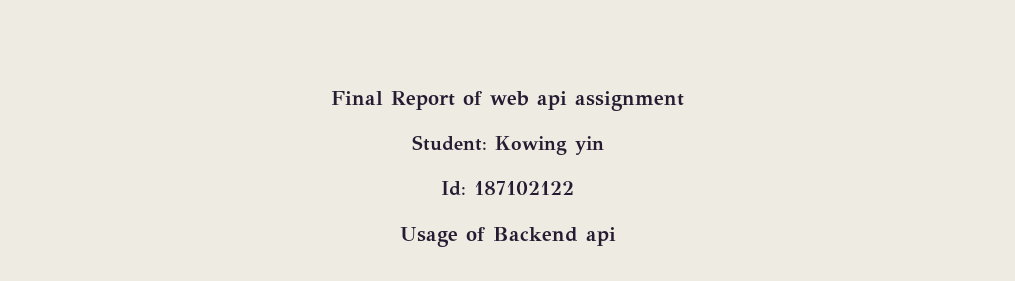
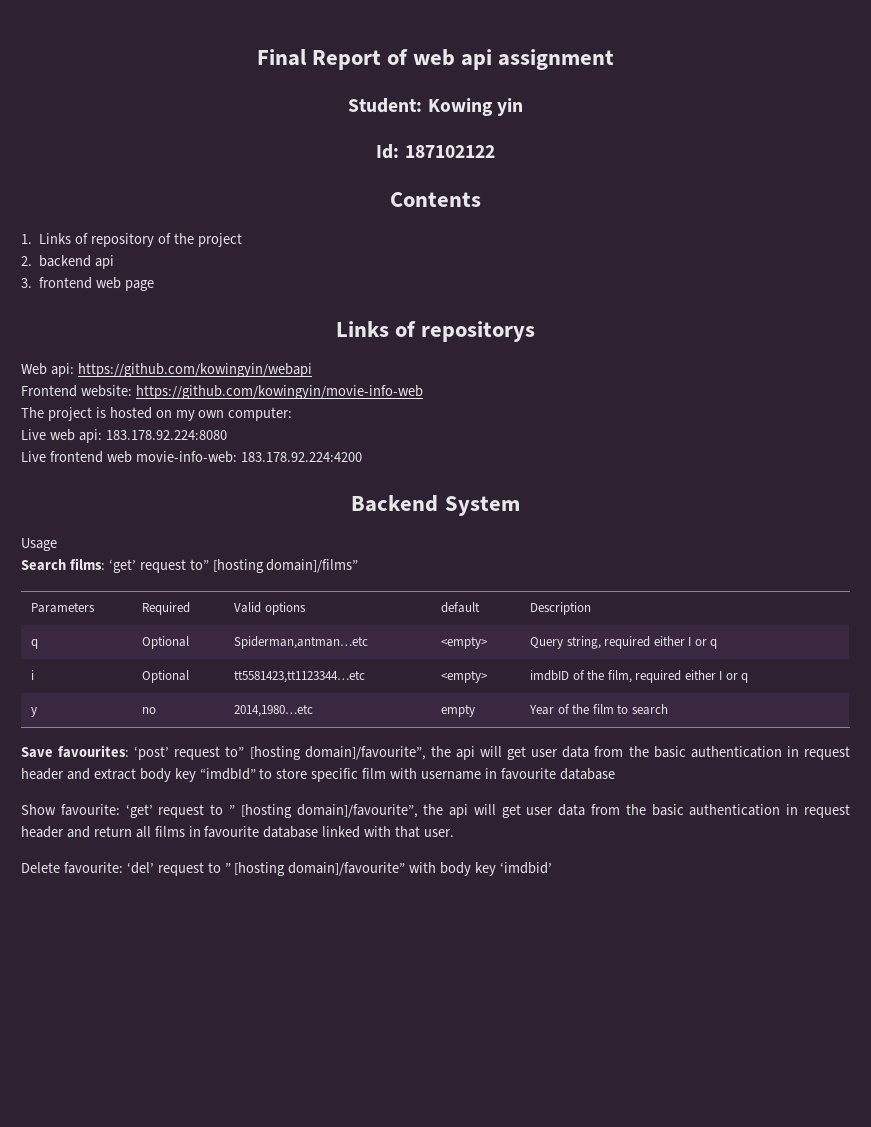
- Usage of Backend api
+ Contents
+ 1. Links of repository of the project
+ 2. backend api
+ 3. frontend web page
+ Links of repositorys
+ Web api: https://github.com/kowingyin/webapi
+ Frontend website: https://github.com/kowingyin/movie-info-web
+ The project is hosted on my own computer:
+ Live web api: 183.178.92.224:8080
+ Live frontend web movie-info-web: 183.178.92.224:4200
+ Backend System
+ Usage
+ Search films: ‘get’ request to” [hosting domain]/films”
+ Parameters | Required | Valid options | default | Description
+ q | Optional | Spiderman,antman…etc | <empty> | Query string, required either I or q
+ i | Optional | tt5581423,tt1123344…etc | <empty> | imdbID of the film, required either I or q
+ y | no | 2014,1980…etc | empty | Year of the film to search
+ Save favourites: ‘post’ request to” [hosting domain]/favourite”, the api will get user data from the basic authentication in request header and extract body key “imdbId” to store specific film with username in favourite database
+ Show favourite: ‘get’ request to ” [hosting domain]/favourite”, the api will get user data from the basic authentication in request header and return all films in favourite database linked with that user.
+ Delete favourite: ‘del’ request to ” [hosting domain]/favourite” with body key ‘imdbid’

